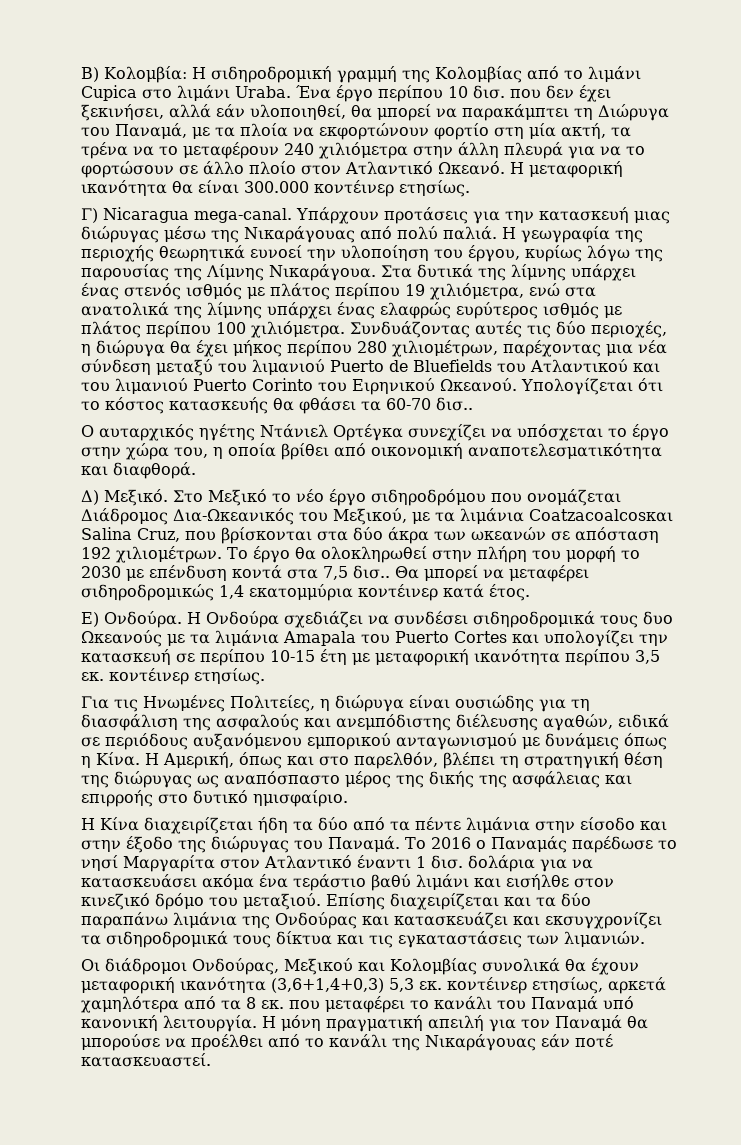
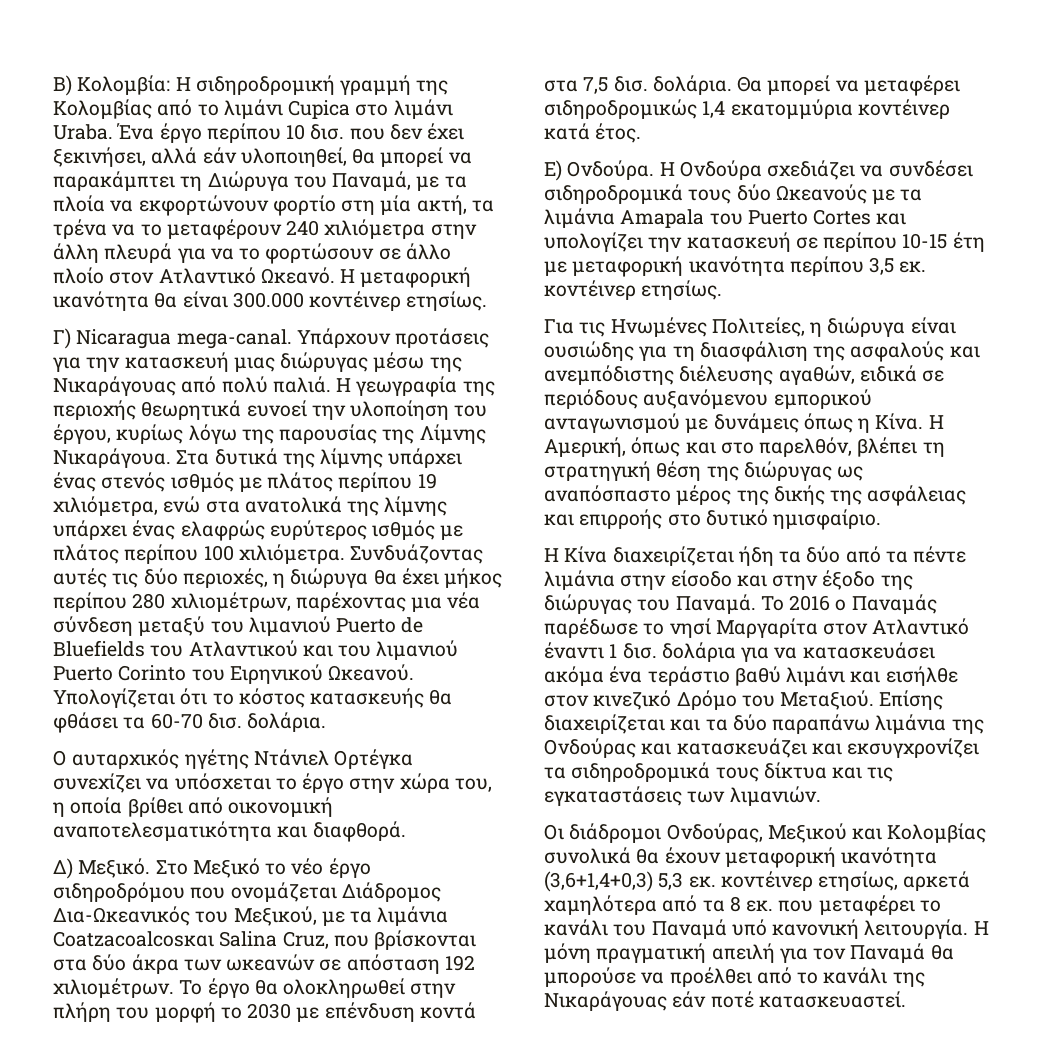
- Υπολογίζεται ότι το κόστος κατασκευής θα φθάσει τα 60-70 δισ..
+ Υπολογίζεται ότι το κόστος κατασκευής θα φθάσει τα 60-70 δισ. δολάρια.
- Το έργο θα ολοκληρωθεί στην πλήρη του μορφή το 2030 με επένδυση κοντά στα 7,5 δισ..
+ Το έργο θα ολοκληρωθεί στην πλήρη του μορφή το 2030 με επένδυση κοντά στα 7,5 δισ. δολάρια.
- Η Ονδούρα σχεδιάζει να συνδέσει σιδηροδρομικά τους δυο Ωκεανούς με τα λιμάνια Amapala του Puerto Cortes και υπολογίζει την κατασκευή σε περίπου 10-15 έτη με μεταφορική ικανότητα περίπου 3,5 εκ. κοντέινερ ετησίως.
+ Η Ονδούρα σχεδιάζει να συνδέσει σιδηροδρομικά τους δύο Ωκεανούς με τα λιμάνια Amapala του Puerto Cortes και υπολογίζει την κατασκευή σε περίπου 10-15 έτη με μεταφορική ικανότητα περίπου 3,5 εκ. κοντέινερ ετησίως.
- Το 2016 ο Παναμάς παρέδωσε το νησί Μαργαρίτα στον Ατλαντικό έναντι 1 δισ. δολάρια για να κατασκευάσει ακόμα ένα τεράστιο βαθύ λιμάνι και εισήλθε στον κινεζικό δρόμο του μεταξιού.
+ Το 2016 ο Παναμάς παρέδωσε το νησί Μαργαρίτα στον Ατλαντικό έναντι 1 δισ. δολάρια για να κατασκευάσει ακόμα ένα τεράστιο βαθύ λιμάνι και εισήλθε στον κινεζικό Δρόμο του Μεταξιού.

